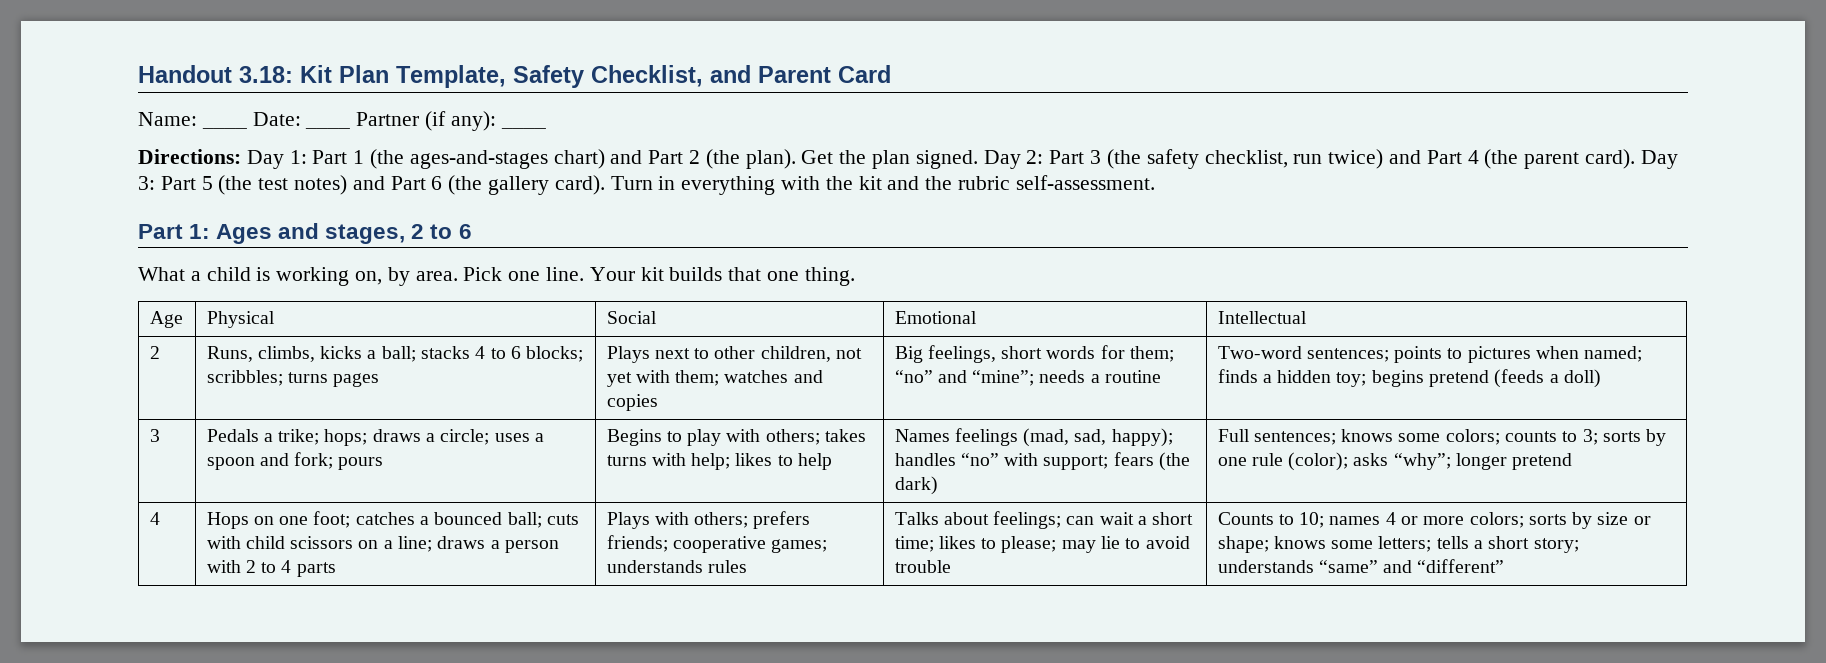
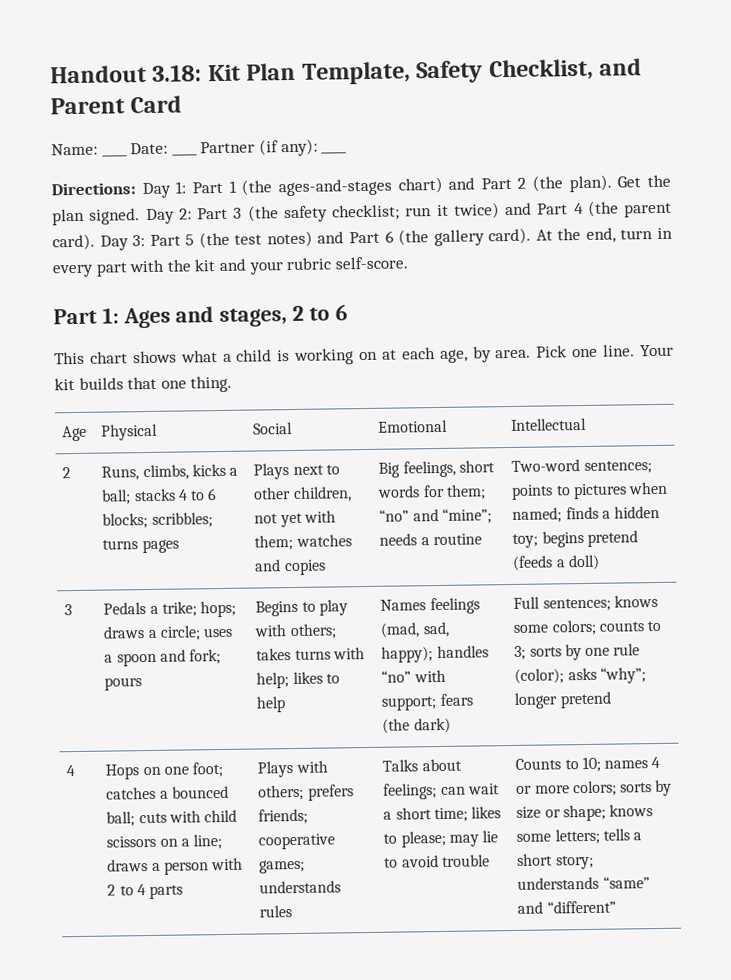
- Day 2: Part 3 (the safety checklist, run twice) and Part 4 (the parent card).
+ Day 2: Part 3 (the safety checklist; run it twice) and Part 4 (the parent card).
- Turn in everything with the kit and the rubric self-assessment.
+ At the end, turn in every part with the kit and your rubric self-score.
- What a child is working on, by area.
+ This chart shows what a child is working on at each age, by area.

